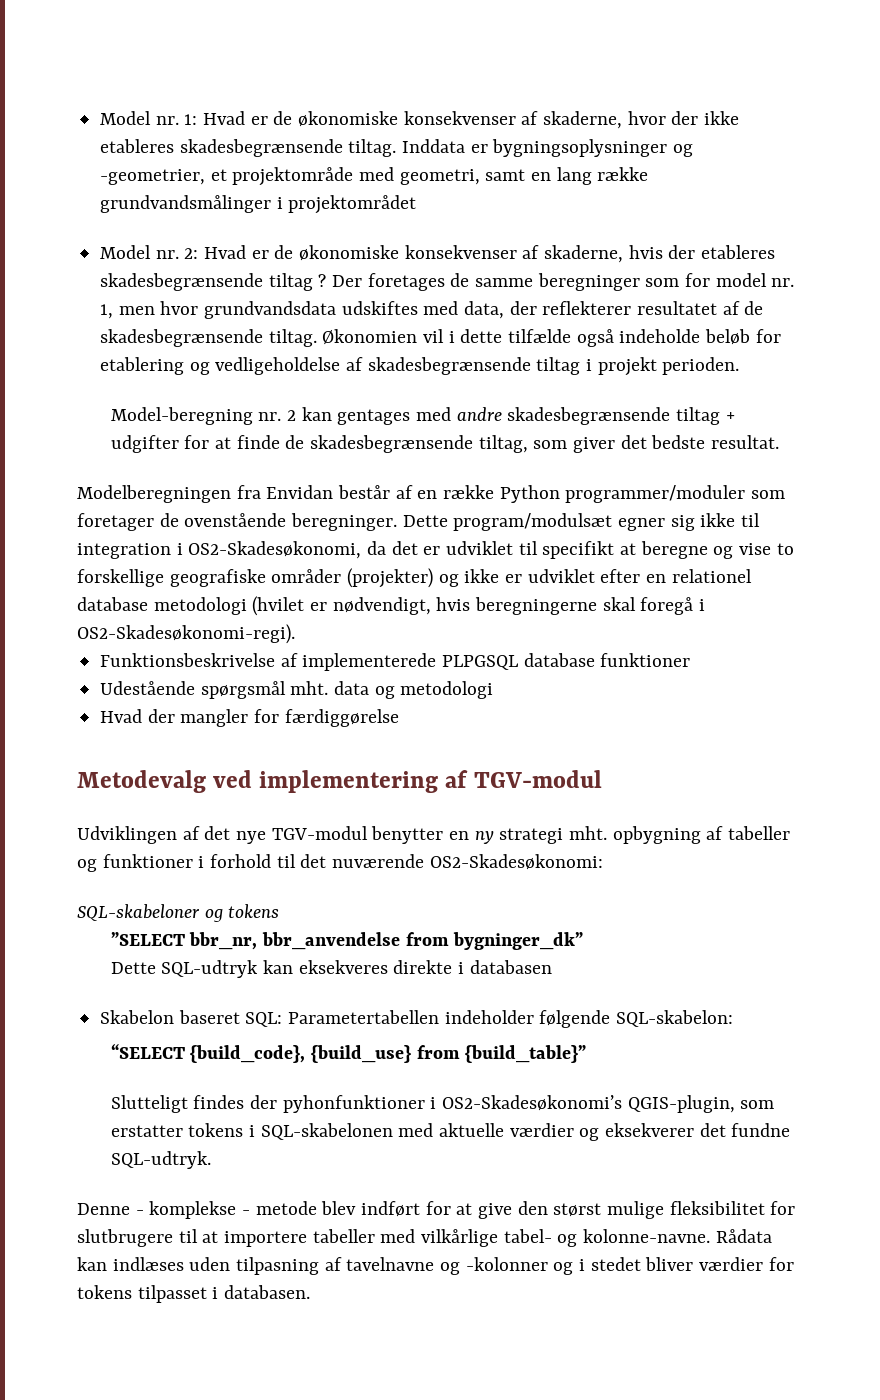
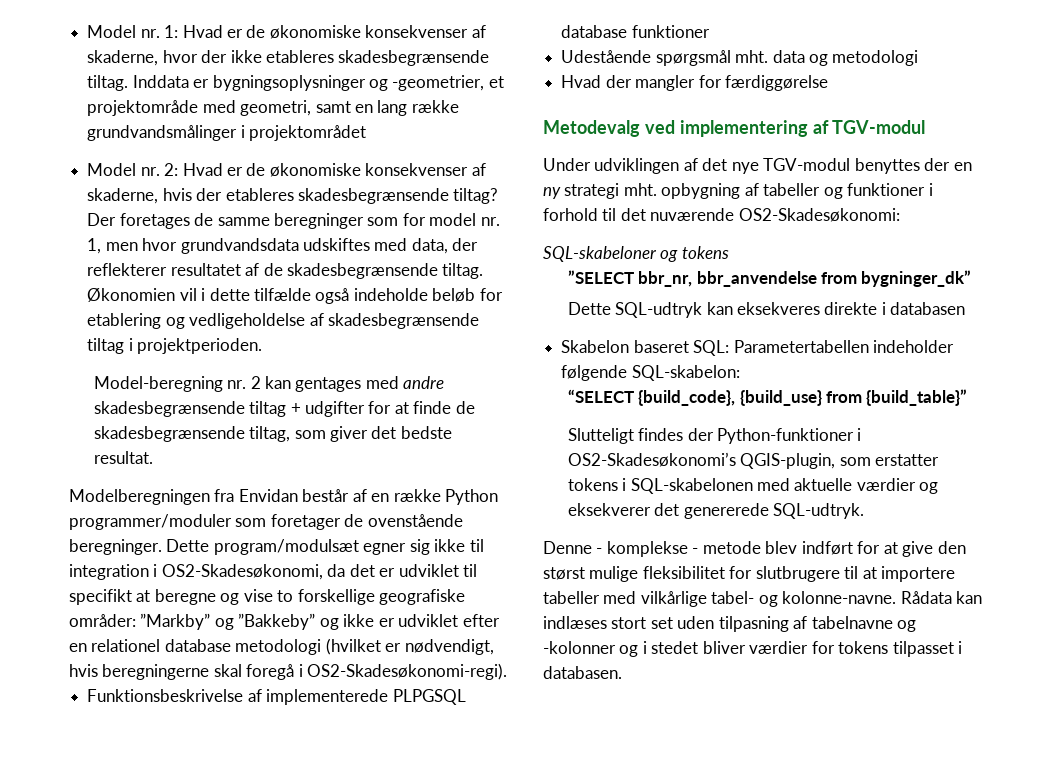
- Model nr. 2: Hvad er de økonomiske konsekvenser af skaderne, hvis der etableres skadesbegrænsende tiltag ?
+ Model nr. 2: Hvad er de økonomiske konsekvenser af skaderne, hvis der etableres skadesbegrænsende tiltag?
- Økonomien vil i dette tilfælde også indeholde beløb for etablering og vedligeholdelse af skadesbegrænsende tiltag i projekt perioden.
+ Økonomien vil i dette tilfælde også indeholde beløb for etablering og vedligeholdelse af skadesbegrænsende tiltag i projektperioden.
- Dette program/modulsæt egner sig ikke til integration i OS2-Skadesøkonomi, da det er udviklet til specifikt at beregne og vise to forskellige geografiske områder (projekter) og ikke er udviklet efter en relationel database metodologi (hvilet er nødvendigt, hvis beregningerne skal foregå i OS2-Skadesøkonomi-regi).
+ Dette program/modulsæt egner sig ikke til integration i OS2-Skadesøkonomi, da det er udviklet til specifikt at beregne og vise to forskellige geografiske områder: ”Markby” og ”Bakkeby” og ikke er udviklet efter en relationel database metodologi (hvilket er nødvendigt, hvis beregningerne skal foregå i OS2-Skadesøkonomi-regi).
- Udviklingen af det nye TGV-modul benytter en ny strategi mht. opbygning af tabeller og funktioner i forhold til det nuværende OS2-Skadesøkonomi:
+ Under udviklingen af det nye TGV-modul benyttes der en ny strategi mht. opbygning af tabeller og funktioner i forhold til det nuværende OS2-Skadesøkonomi:
- Slutteligt findes der pyhonfunktioner i OS2-Skadesøkonomi’s QGIS-plugin, som erstatter tokens i SQL-skabelonen med aktuelle værdier og eksekverer det fundne SQL-udtryk.
+ Slutteligt findes der Python-funktioner i OS2-Skadesøkonomi’s QGIS-plugin, som erstatter tokens i SQL-skabelonen med aktuelle værdier og eksekverer det genererede SQL-udtryk.
- Rådata kan indlæses uden tilpasning af tavelnavne og -kolonner og i stedet bliver værdier for tokens tilpasset i databasen.
+ Rådata kan indlæses stort set uden tilpasning af tabelnavne og -kolonner og i stedet bliver værdier for tokens tilpasset i databasen.

